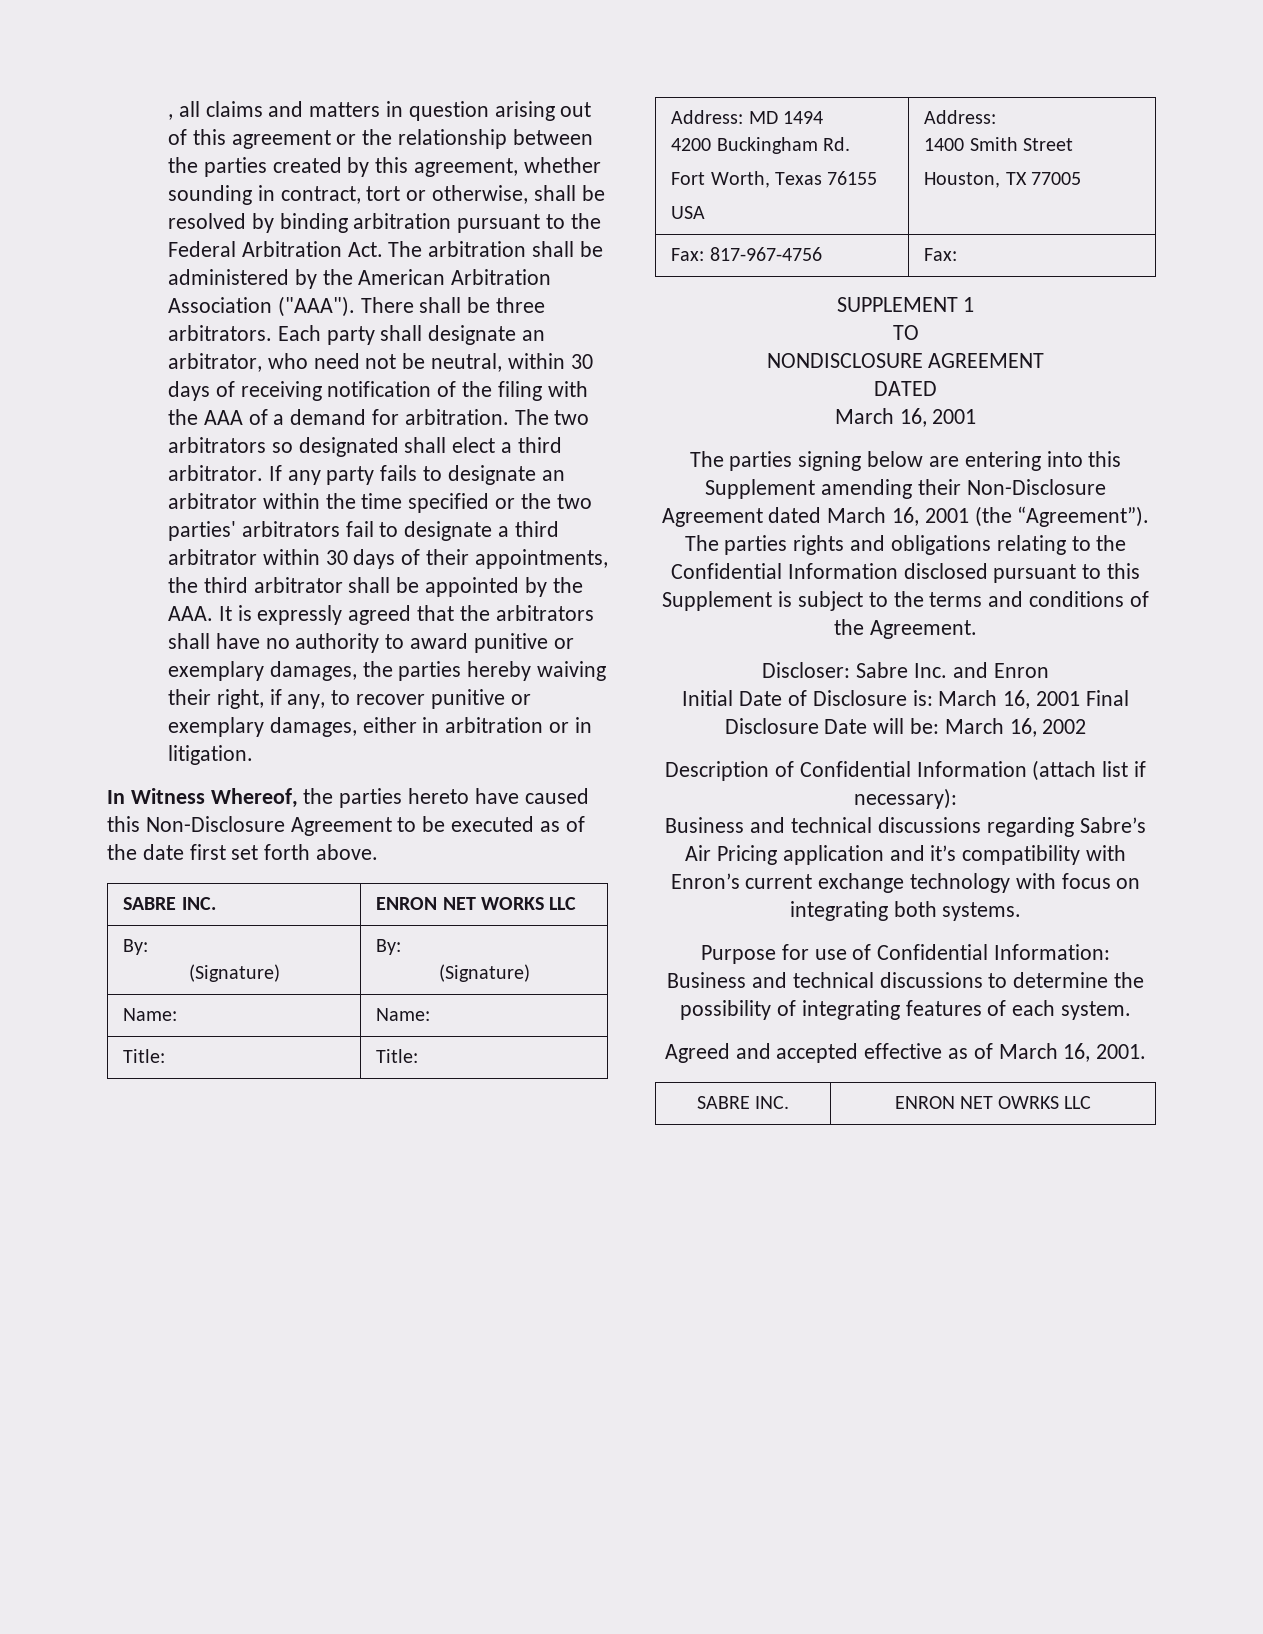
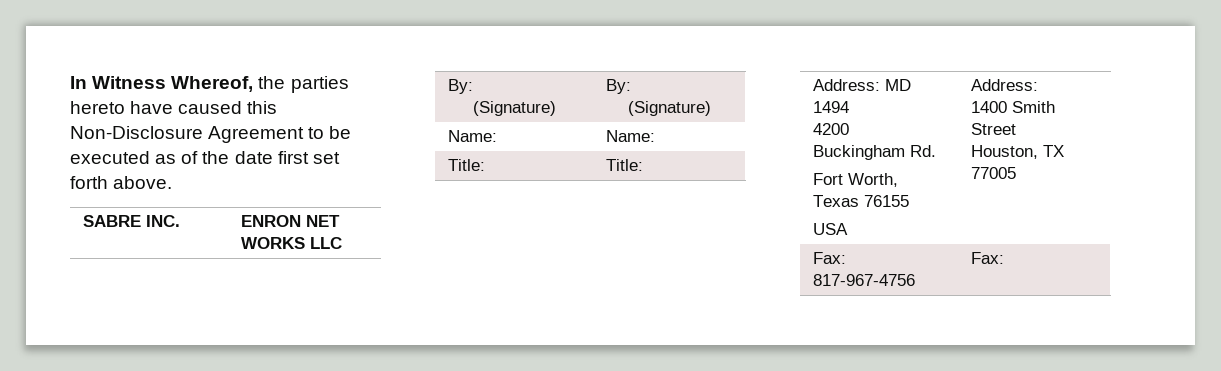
- , all claims and matters in question arising out of this agreement or the relationship between the parties created by this agreement, whether sounding in contract, tort or otherwise, shall be resolved by binding arbitration pursuant to the Federal Arbitration Act. The arbitration shall be administered by the American Arbitration Association ("AAA"). There shall be three arbitrators. Each party shall designate an arbitrator, who need not be neutral, within 30 days of receiving notification of the filing with the AAA of a demand for arbitration. The two arbitrators so designated shall elect a third arbitrator. If any party fails to designate an arbitrator within the time specified or the two parties' arbitrators fail to designate a third arbitrator within 30 days of their appointments, the third arbitrator shall be appointed by the AAA. It is expressly agreed that the arbitrators shall have no authority to award punitive or exemplary damages, the parties hereby waiving their right, if any, to recover punitive or exemplary damages, either in arbitration or in litigation.
- SUPPLEMENT 1
- TO
- NONDISCLOSURE AGREEMENT
- DATED
- March 16, 2001
- The parties signing below are entering into this Supplement amending their Non-Disclosure Agreement dated March 16, 2001 (the “Agreement”). The parties rights and obligations relating to the Confidential Information disclosed pursuant to this Supplement is subject to the terms and conditions of the Agreement.
- Discloser: Sabre Inc. and Enron
- Initial Date of Disclosure is: March 16, 2001 Final Disclosure Date will be: March 16, 2002
- Description of Confidential Information (attach list if necessary):
- Business and technical discussions regarding Sabre’s Air Pricing application and it’s compatibility with Enron’s current exchange technology with focus on integrating both systems.
- Purpose for use of Confidential Information:
- Business and technical discussions to determine the possibility of integrating features of each system.
- Agreed and accepted effective as of March 16, 2001.
- SABRE INC. | ENRON NET OWRKS LLC

